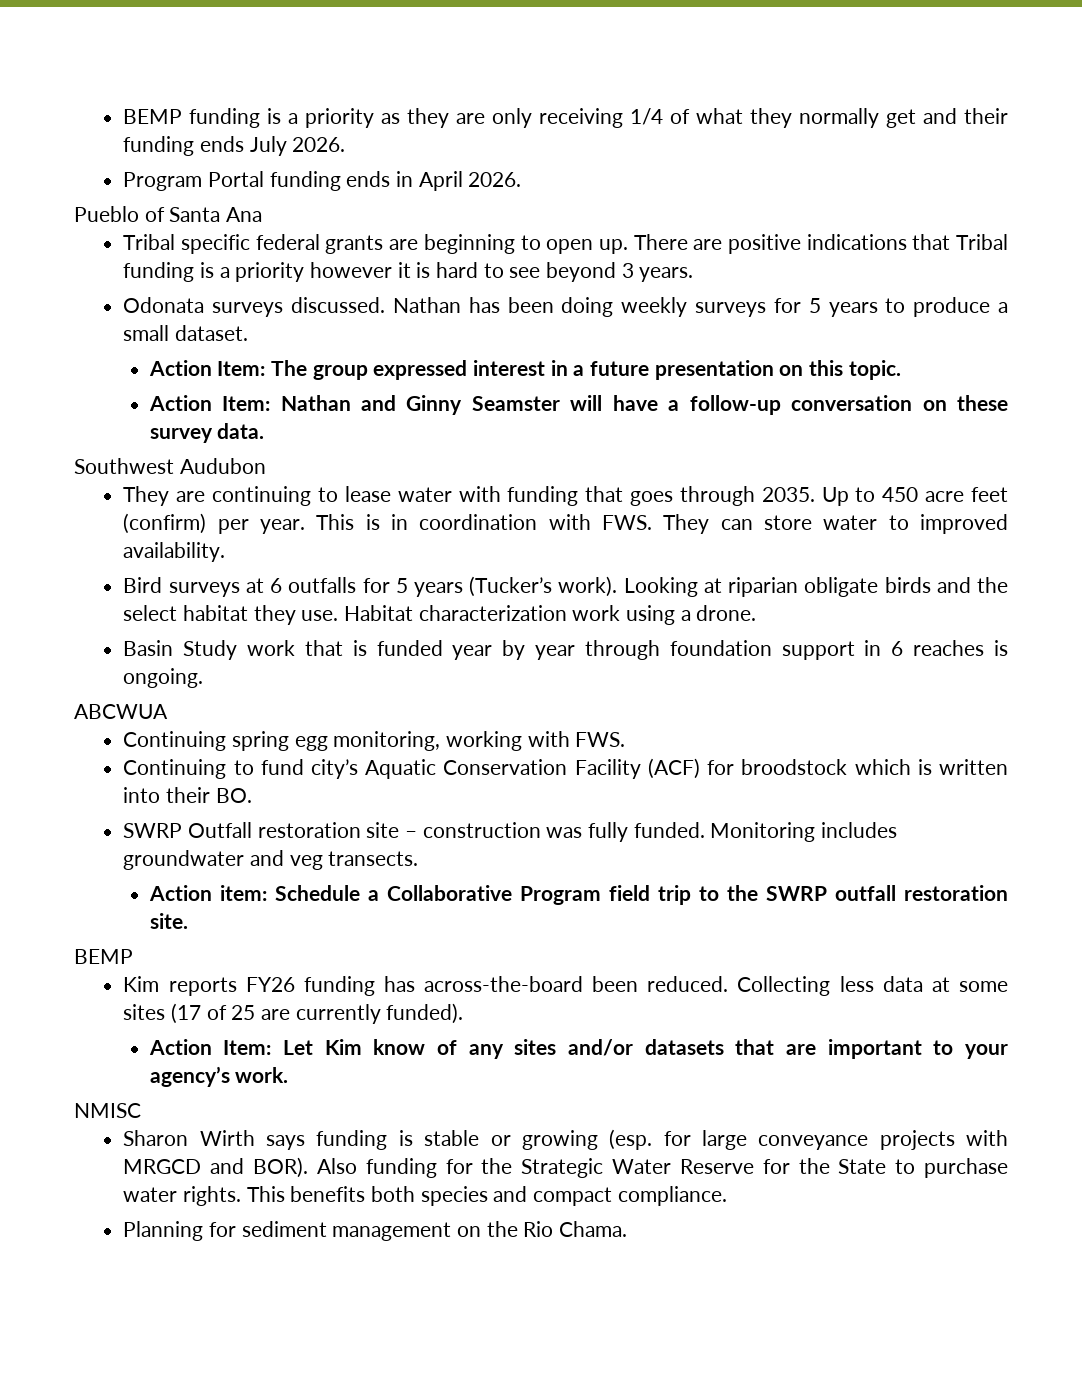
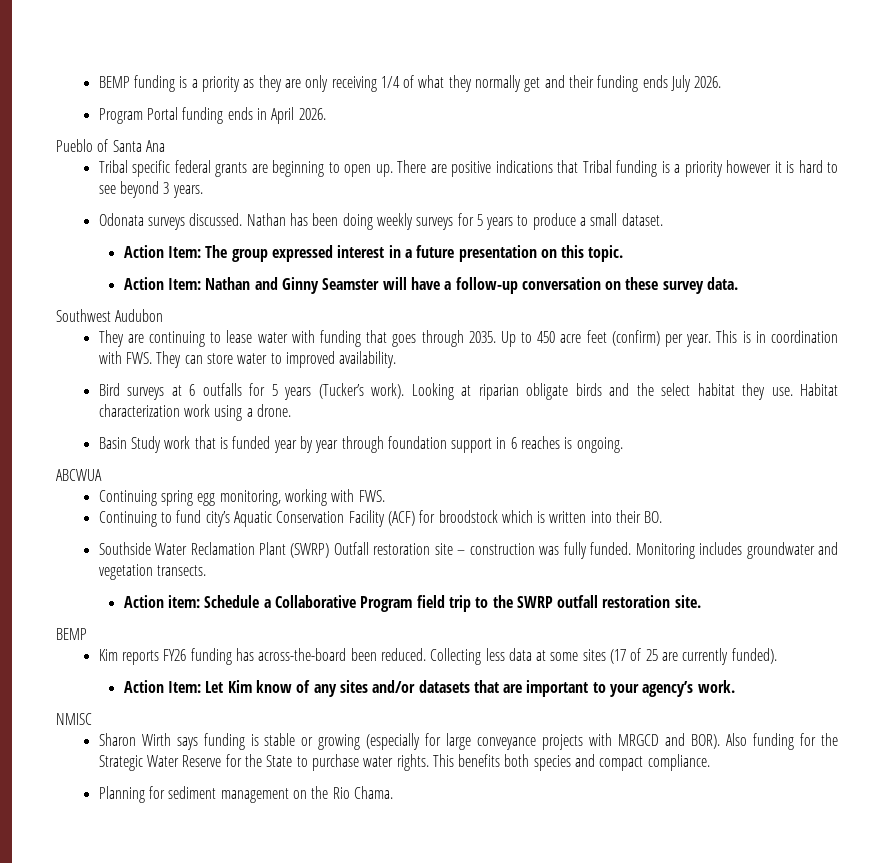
- SWRP Outfall restoration site – construction was fully funded.
+ Southside Water Reclamation Plant (SWRP) Outfall restoration site – construction was fully funded.
- Monitoring includes groundwater and veg transects.
+ Monitoring includes groundwater and vegetation transects.
- Sharon Wirth says funding is stable or growing (esp. for large conveyance projects with MRGCD and BOR).
+ Sharon Wirth says funding is stable or growing (especially for large conveyance projects with MRGCD and BOR).

